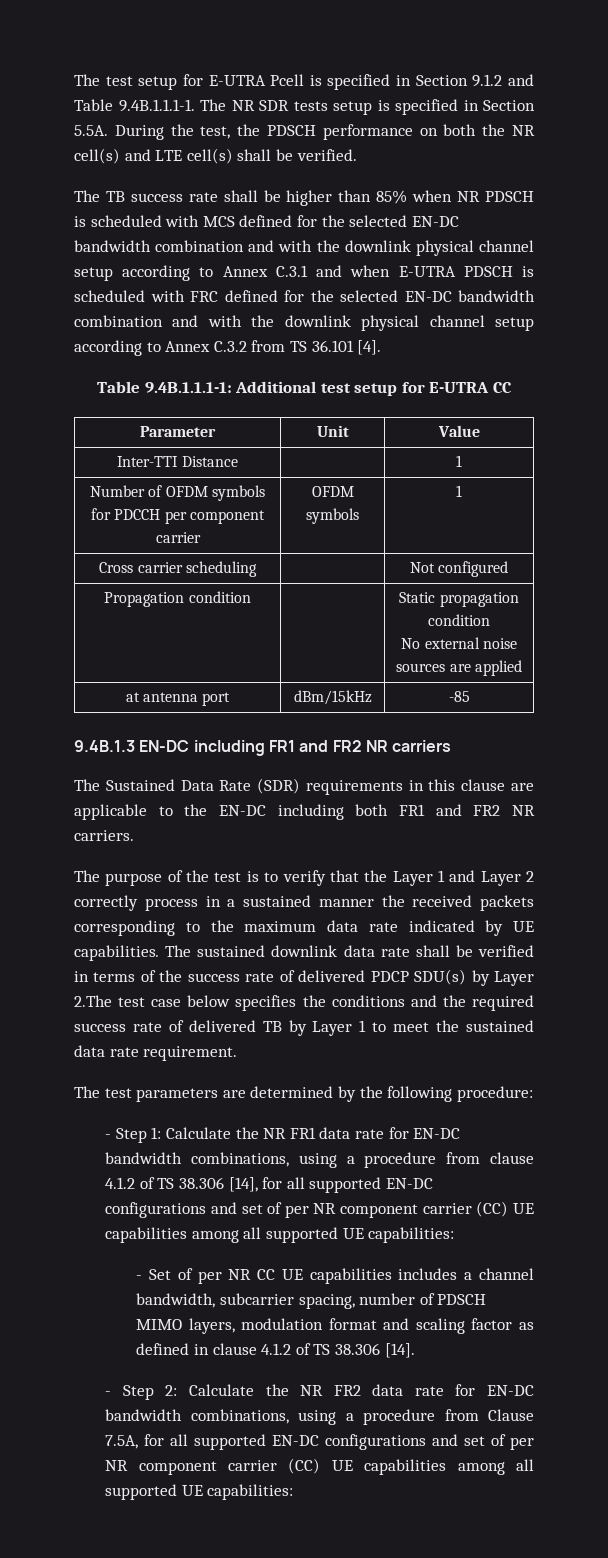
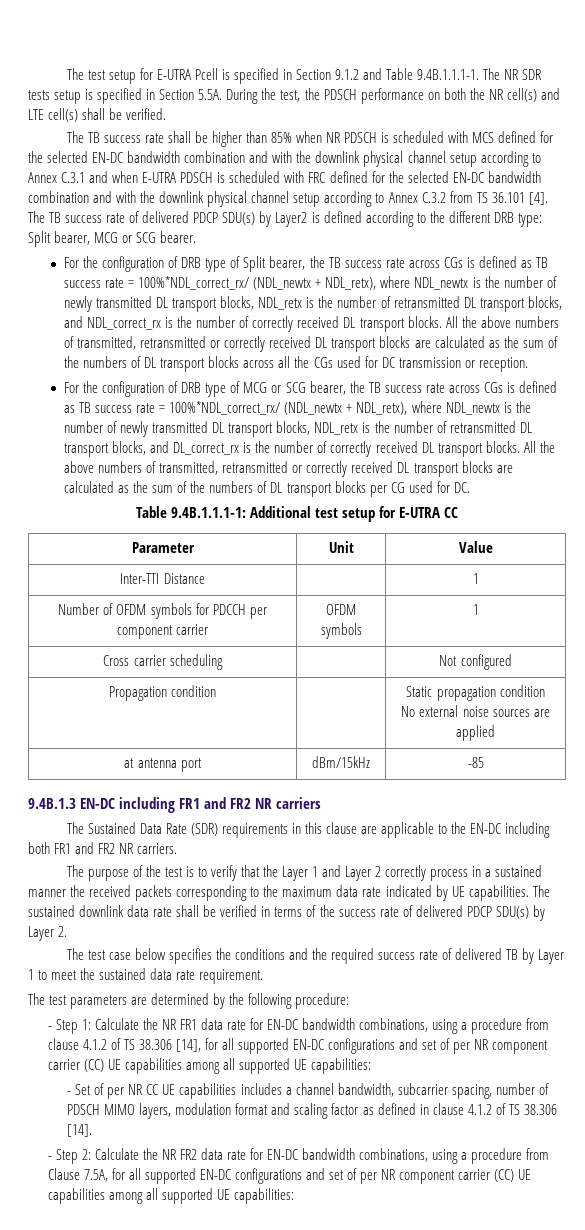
+ The TB success rate of delivered PDCP SDU(s) by Layer2 is defined according to the different DRB type: Split bearer, MCG or SCG bearer.
+ For the configuration of DRB type of Split bearer, the TB success rate across CGs is defined as TB success rate = 100%*NDL_correct_rx/ (NDL_newtx + NDL_retx), where NDL_newtx is the number of newly transmitted DL transport blocks, NDL_retx is the number of retransmitted DL transport blocks, and NDL_correct_rx is the number of correctly received DL transport blocks. All the above numbers of transmitted, retransmitted or correctly received DL transport blocks are calculated as the sum of the numbers of DL transport blocks across all the CGs used for DC transmission or reception.
+ For the configuration of DRB type of MCG or SCG bearer, the TB success rate across CGs is defined as TB success rate = 100%*NDL_correct_rx/ (NDL_newtx + NDL_retx), where NDL_newtx is the number of newly transmitted DL transport blocks, NDL_retx is the number of retransmitted DL transport blocks, and DL_correct_rx is the number of correctly received DL transport blocks. All the above numbers of transmitted, retransmitted or correctly received DL transport blocks are calculated as the sum of the numbers of DL transport blocks per CG used for DC.
- The sustained downlink data rate shall be verified in terms of the success rate of delivered PDCP SDU(s) by Layer 2.The test case below specifies the conditions and the required success rate of delivered TB by Layer 1 to meet the sustained data rate requirement.
+ The sustained downlink data rate shall be verified in terms of the success rate of delivered PDCP SDU(s) by Layer 2.
+ The test case below specifies the conditions and the required success rate of delivered TB by Layer 1 to meet the sustained data rate requirement.

